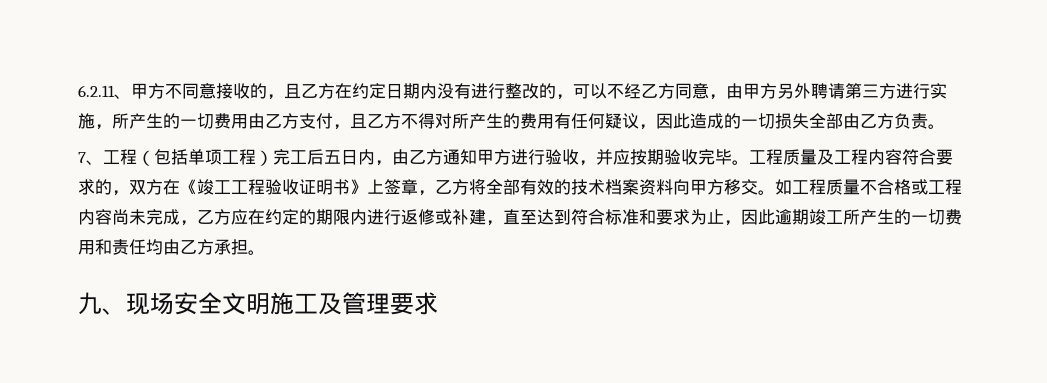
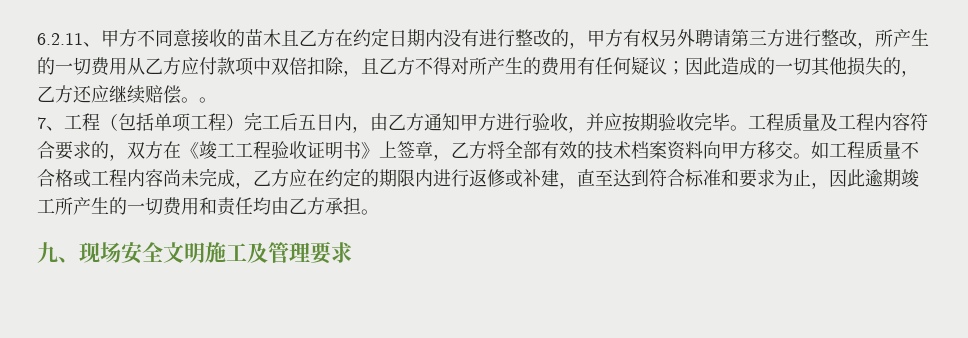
- 6.2.11、甲方不同意接收的，且乙方在约定日期内没有进行整改的，可以不经乙方同意，由甲方另外聘请第三方进行实施，所产生的一切费用由乙方支付，且乙方不得对所产生的费用有任何疑议，因此造成的一切损失全部由乙方负责。
+ 6.2.11、甲方不同意接收的苗木且乙方在约定日期内没有进行整改的，甲方有权另外聘请第三方进行整改，所产生的一切费用从乙方应付款项中双倍扣除，且乙方不得对所产生的费用有任何疑议；因此造成的一切其他损失的，乙方还应继续赔偿。。

